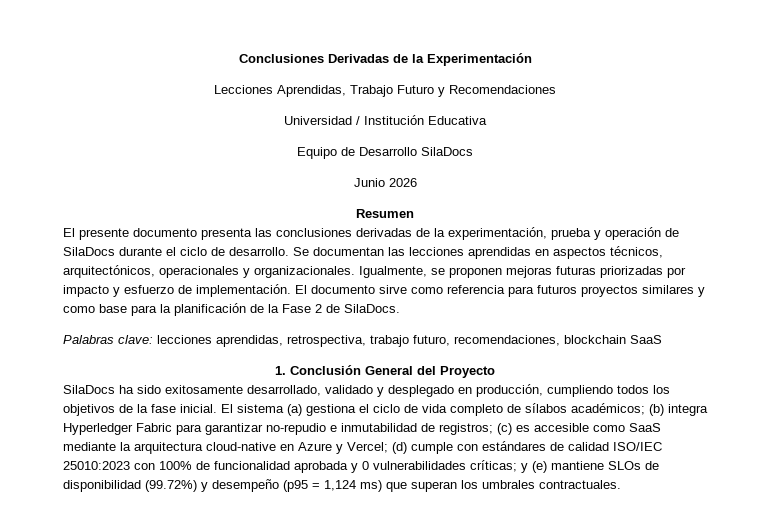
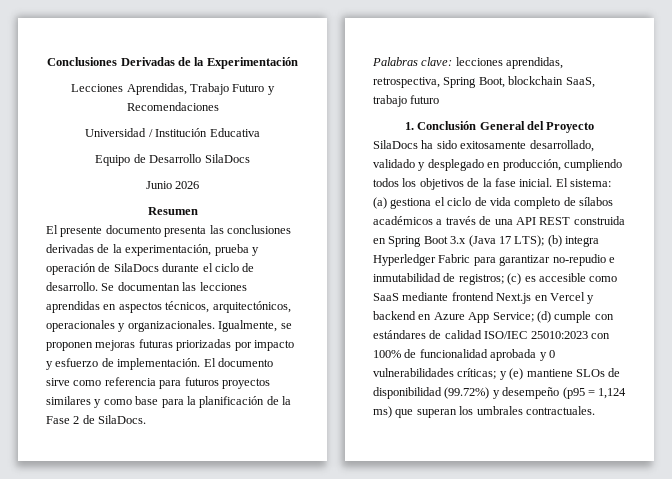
- Palabras clave: lecciones aprendidas, retrospectiva, trabajo futuro, recomendaciones, blockchain SaaS
+ Palabras clave: lecciones aprendidas, retrospectiva, Spring Boot, blockchain SaaS, trabajo futuro
- El sistema (a) gestiona el ciclo de vida completo de sílabos académicos;
+ El sistema: (a) gestiona el ciclo de vida completo de sílabos académicos a través de una API REST construida en Spring Boot 3.x (Java 17 LTS);
- (c) es accesible como SaaS mediante la arquitectura cloud-native en Azure y Vercel;
+ (c) es accesible como SaaS mediante frontend Next.js en Vercel y backend en Azure App Service;

